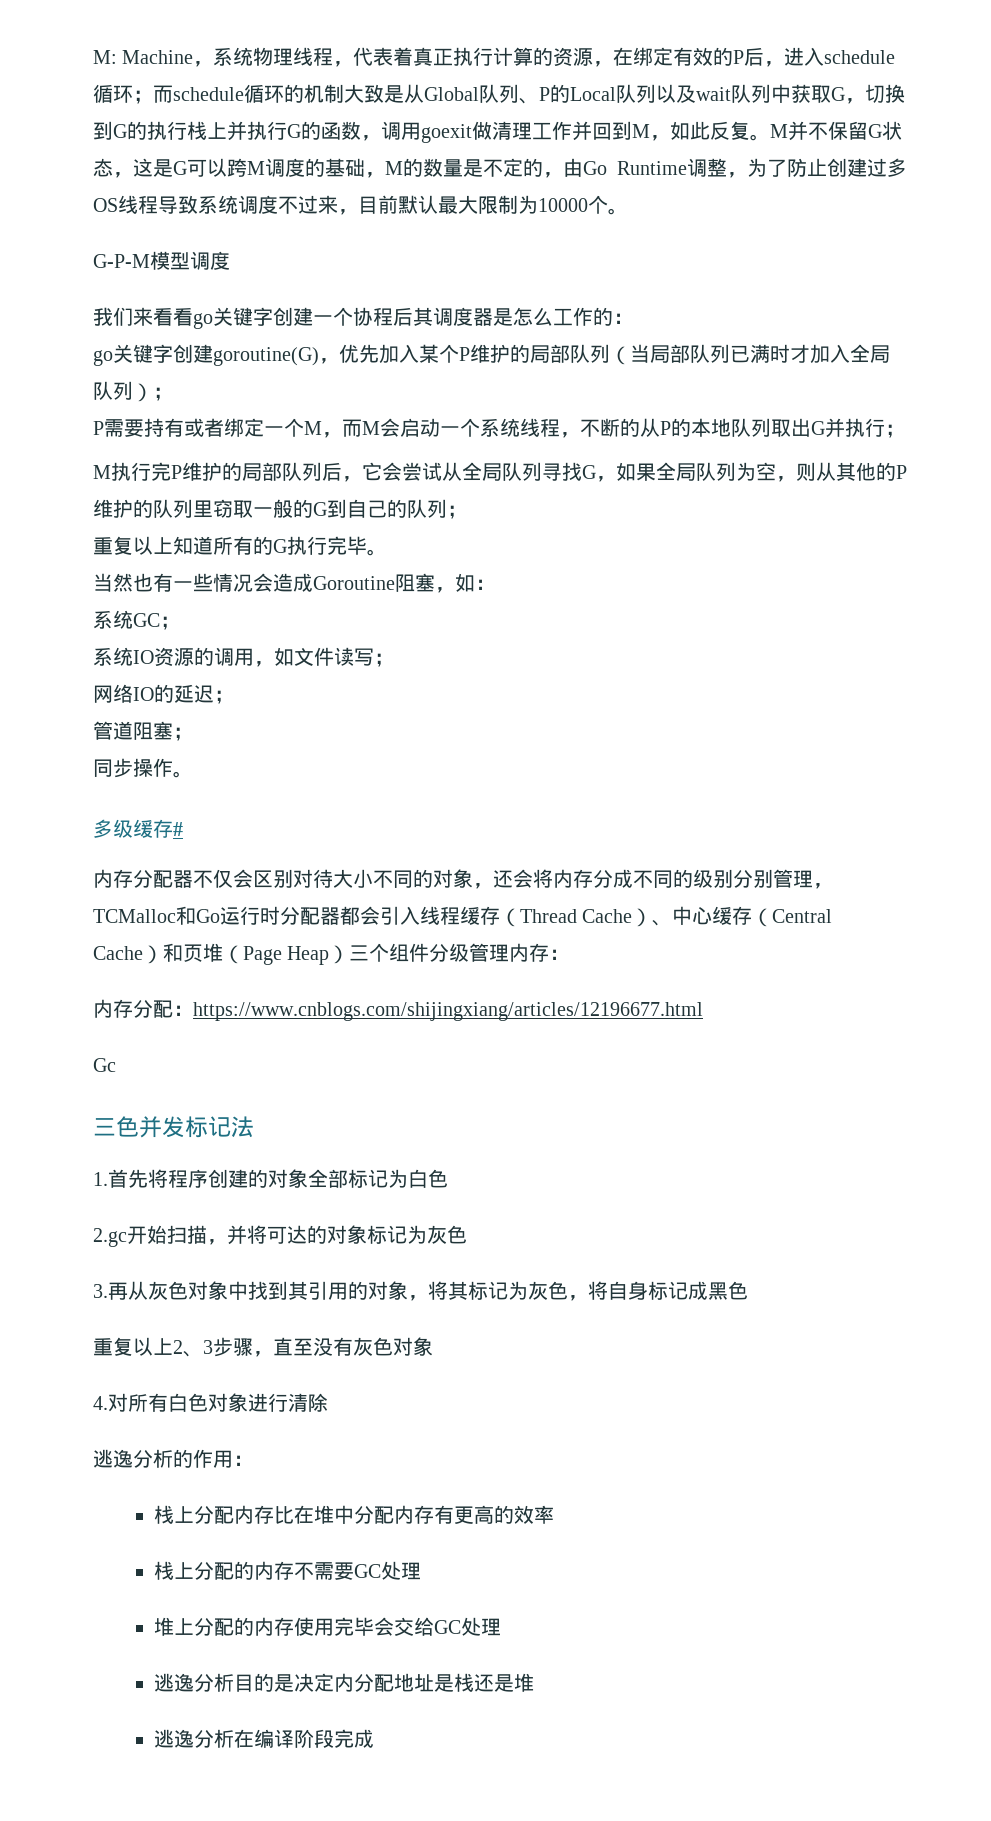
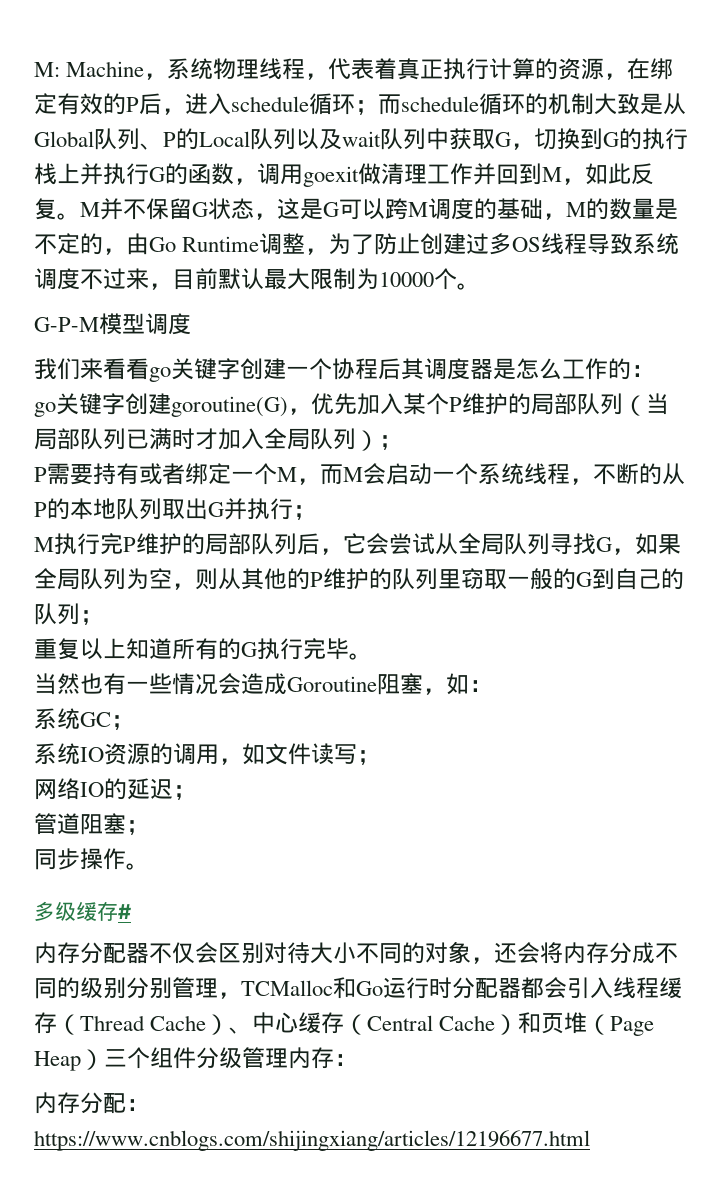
- Gc
- 三色并发标记法
- 1.首先将程序创建的对象全部标记为白色
- 2.gc开始扫描，并将可达的对象标记为灰色
- 3.再从灰色对象中找到其引用的对象，将其标记为灰色，将自身标记成黑色
- 重复以上2、3步骤，直至没有灰色对象
- 4.对所有白色对象进行清除
- 逃逸分析的作用：
- 栈上分配内存比在堆中分配内存有更高的效率
- 栈上分配的内存不需要GC处理
- 堆上分配的内存使用完毕会交给GC处理
- 逃逸分析目的是决定内分配地址是栈还是堆
- 逃逸分析在编译阶段完成

